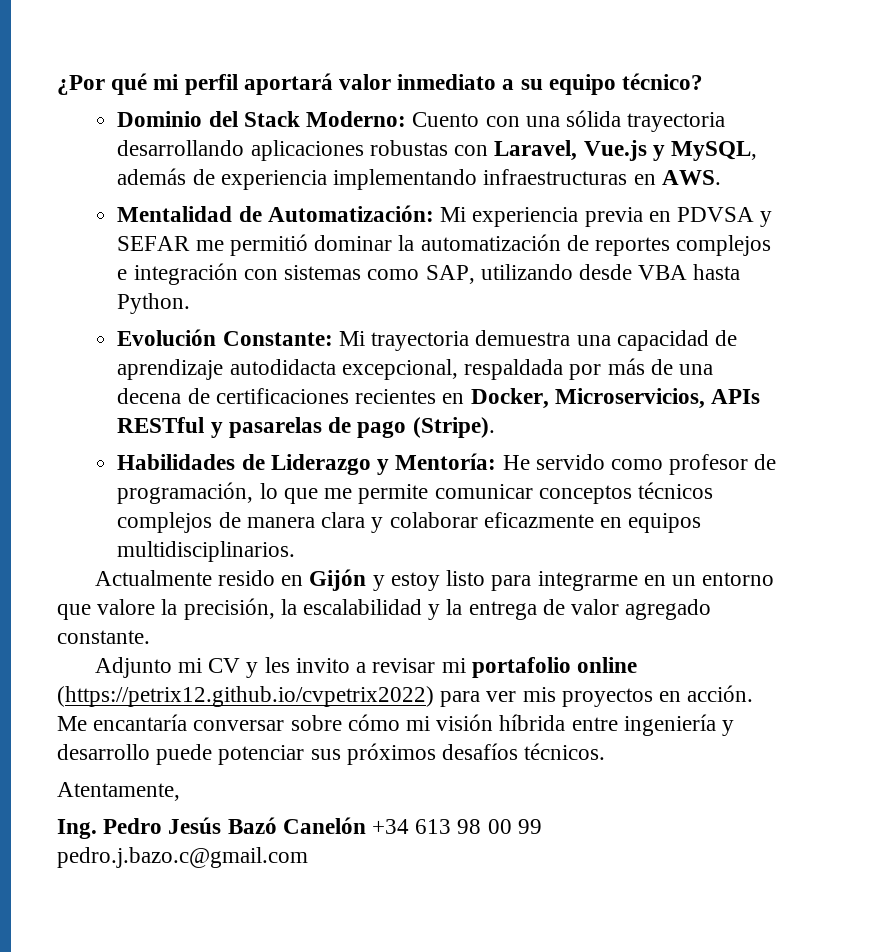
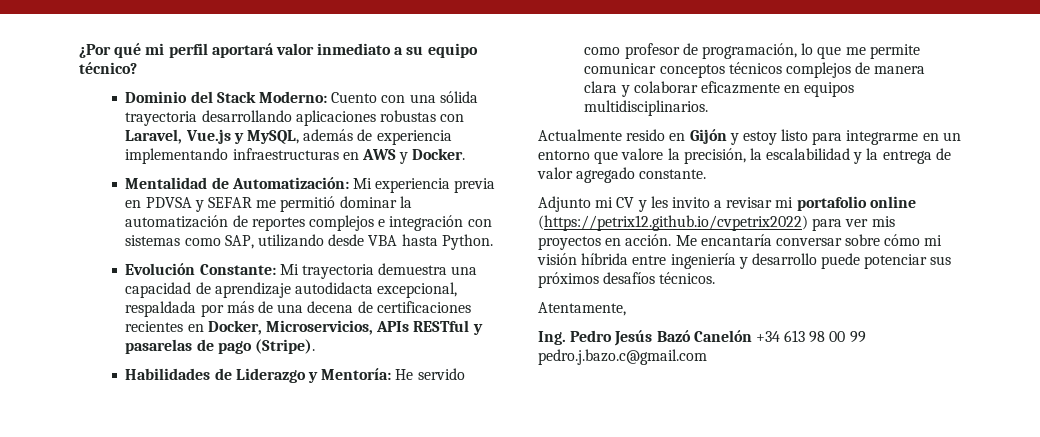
- Dominio del Stack Moderno: Cuento con una sólida trayectoria desarrollando aplicaciones robustas con Laravel, Vue.js y MySQL, además de experiencia implementando infraestructuras en AWS.
+ Dominio del Stack Moderno: Cuento con una sólida trayectoria desarrollando aplicaciones robustas con Laravel, Vue.js y MySQL, además de experiencia implementando infraestructuras en AWS y Docker.

